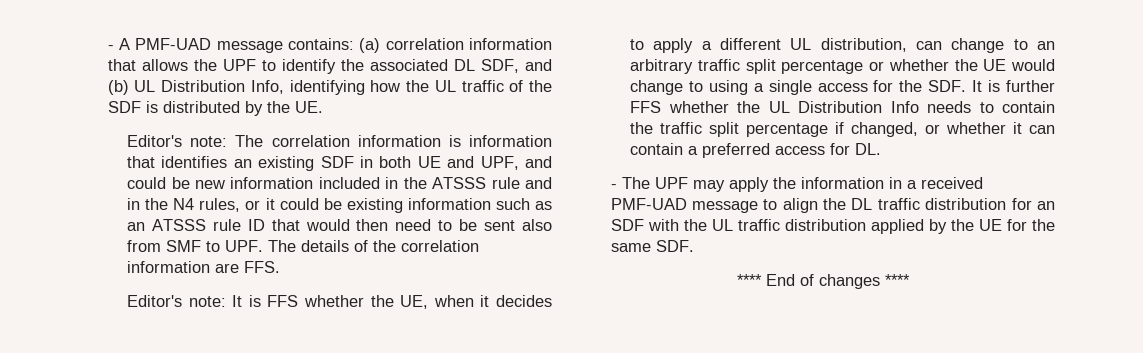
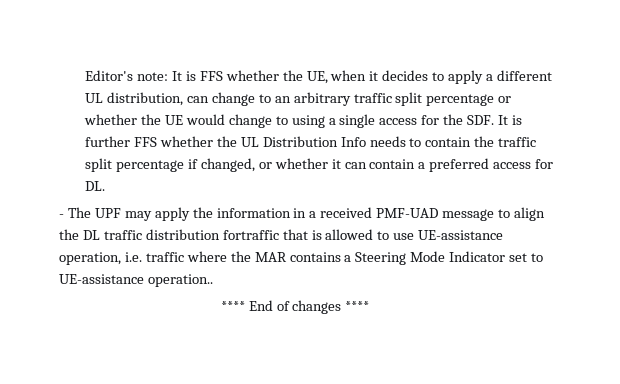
- - A PMF-UAD message contains: (a) correlation information that allows the UPF to identify the associated DL SDF, and (b) UL Distribution Info, identifying how the UL traffic of the SDF is distributed by the UE.
- Editor's note: The correlation information is information that identifies an existing SDF in both UE and UPF, and could be new information included in the ATSSS rule and in the N4 rules, or it could be existing information such as an ATSSS rule ID that would then need to be sent also from SMF to UPF. The details of the correlation information are FFS.
- - The UPF may apply the information in a received PMF-UAD message to align the DL traffic distribution for an SDF with the UL traffic distribution applied by the UE for the same SDF.
+ - The UPF may apply the information in a received PMF-UAD message to align the DL traffic distribution fortraffic that is allowed to use UE-assistance operation, i.e. traffic where the MAR contains a Steering Mode Indicator set to UE-assistance operation..

